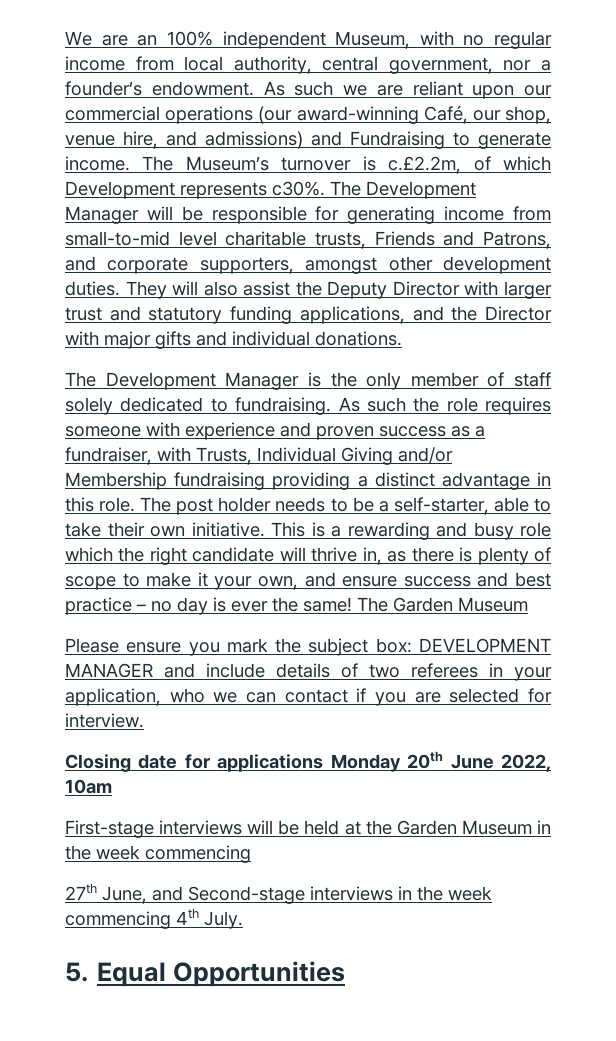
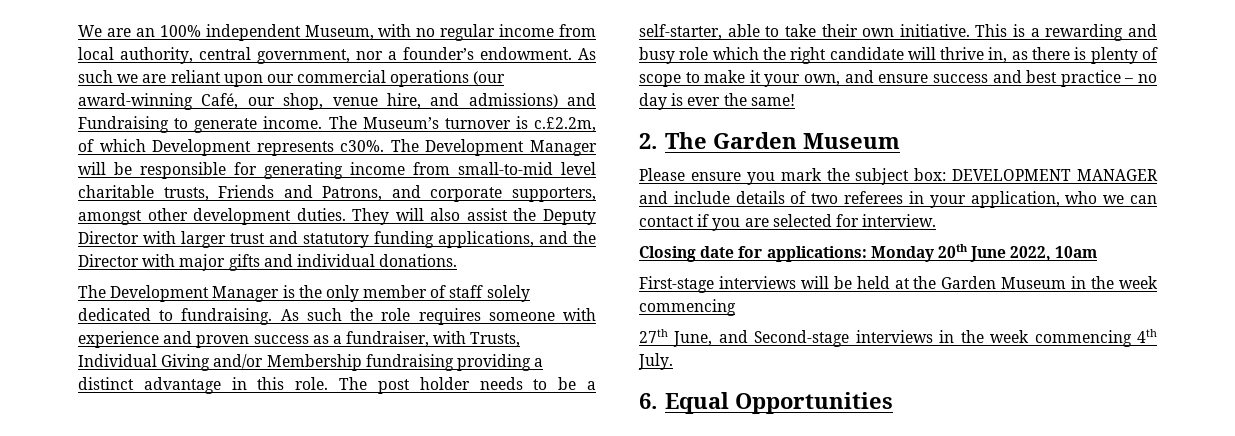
- This is a rewarding and busy role which the right candidate will thrive in, as there is plenty of scope to make it your own, and ensure success and best practice – no day is ever the same! The Garden Museum
+ This is a rewarding and busy role which the right candidate will thrive in, as there is plenty of scope to make it your own, and ensure success and best practice – no day is ever the same!
+ 2. The Garden Museum
- Closing date for applications Monday 20th June 2022, 10am
+ Closing date for applications: Monday 20th June 2022, 10am
- 5. Equal Opportunities
+ 6. Equal Opportunities

